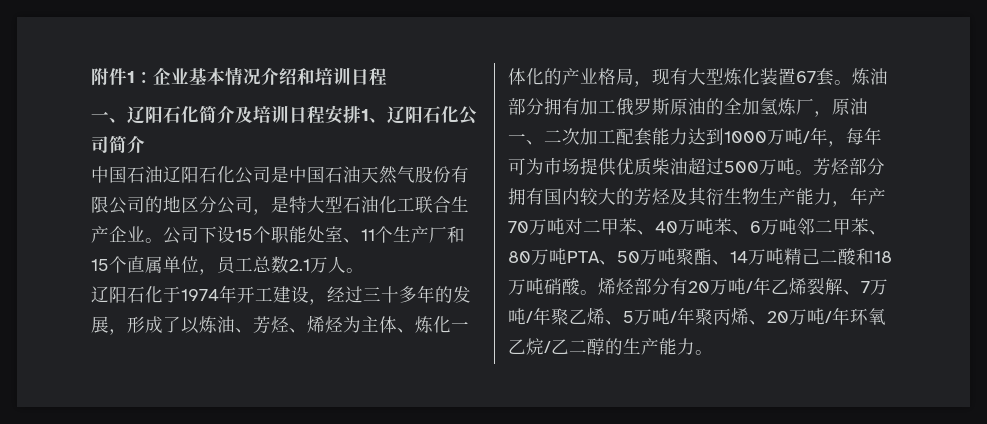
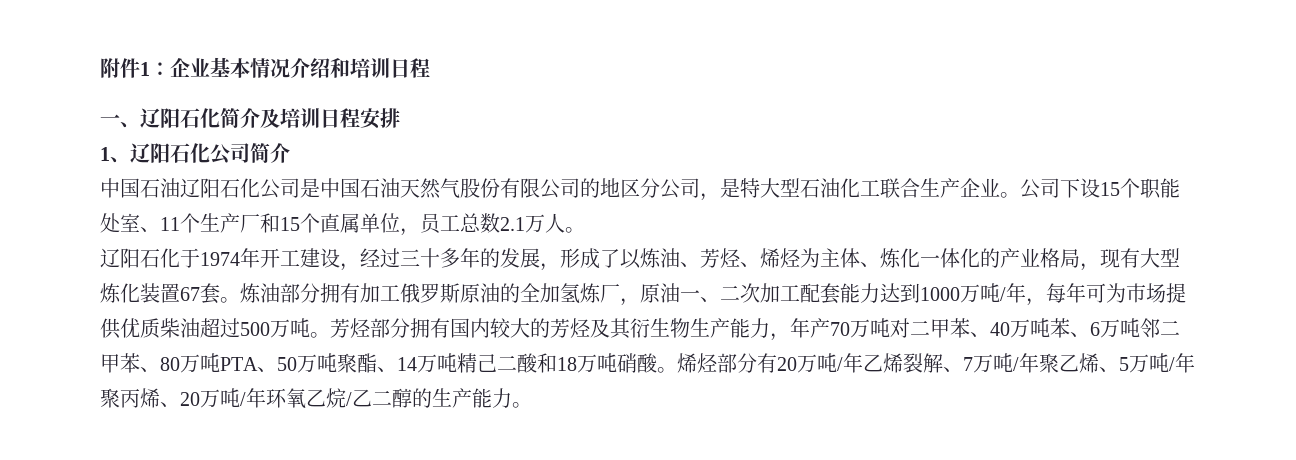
- 一、辽阳石化简介及培训日程安排1、辽阳石化公司简介
+ 一、辽阳石化简介及培训日程安排
+ 1、辽阳石化公司简介

